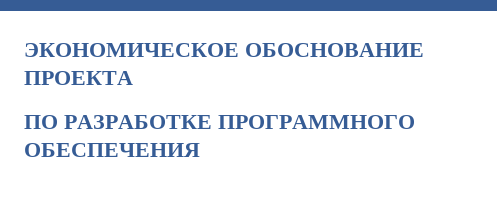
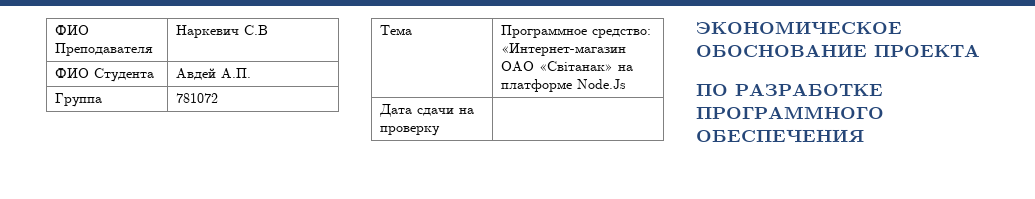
+ ФИО Преподавателя | Наркевич С.В
+ ФИО Студента | Авдей А.П.
+ Группа | 781072
+ Тема | Программное средство: «Интернет-магазин ОАО «Свiтанак» на платформе Node.Js
+ Дата сдачи на проверку |

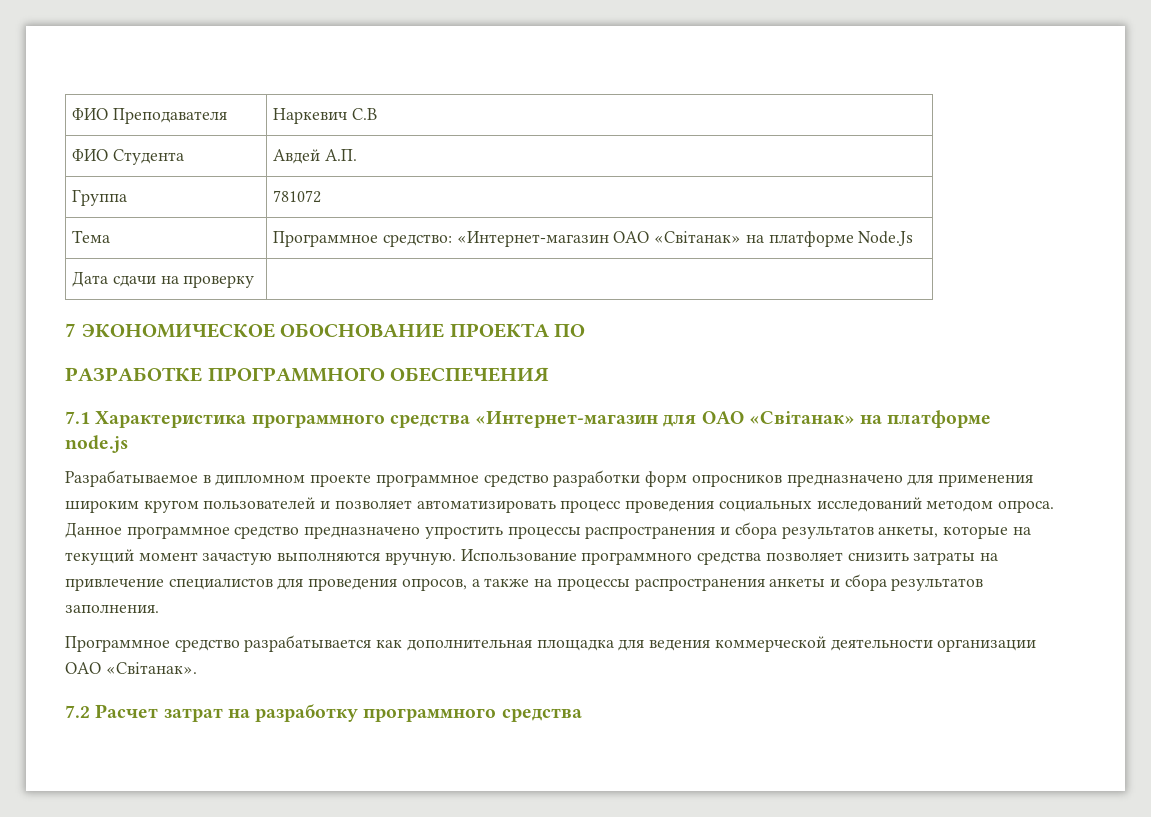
- ЭКОНОМИЧЕСКОЕ ОБОСНОВАНИЕ ПРОЕКТА
- ПО РАЗРАБОТКЕ ПРОГРАММНОГО ОБЕСПЕЧЕНИЯ
+ 7 ЭКОНОМИЧЕСКОЕ ОБОСНОВАНИЕ ПРОЕКТА ПО
+ РАЗРАБОТКЕ ПРОГРАММНОГО ОБЕСПЕЧЕНИЯ
+ 7.1 Характеристика программного средства «Интернет-магазин для ОАО «Свiтанак» на платформе node.js
+ Разрабатываемое в дипломном проекте программное средство разработки форм опросников предназначено для применения широким кругом пользователей и позволяет автоматизировать процесс проведения социальных исследований методом опроса. Данное программное средство предназначено упростить процессы распространения и сбора результатов анкеты, которые на текущий момент зачастую выполняются вручную. Использование программного средства позволяет снизить затраты на привлечение специалистов для проведения опросов, а также на процессы распространения анкеты и сбора результатов заполнения.
+ Программное средство разрабатывается как дополнительная площадка для ведения коммерческой деятельности организации ОАО «Свiтанак».
+ 7.2 Расчет затрат на разработку программного средства

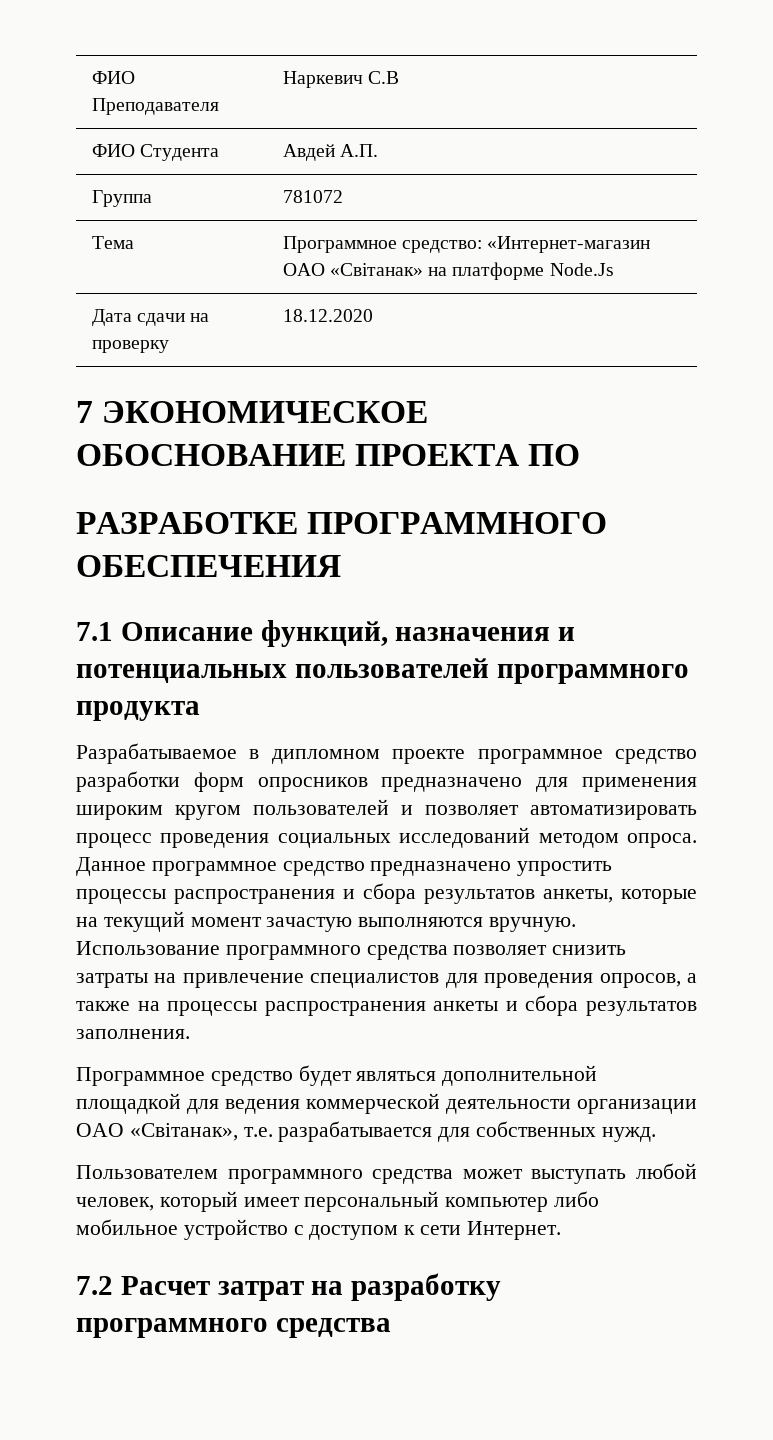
- Дата сдачи на проверку |
+ Дата сдачи на проверку | 18.12.2020
- 7.1 Характеристика программного средства «Интернет-магазин для ОАО «Свiтанак» на платформе node.js
+ 7.1 Описание функций, назначения и потенциальных пользователей программного продукта
- Программное средство разрабатывается как дополнительная площадка для ведения коммерческой деятельности организации ОАО «Свiтанак».
+ Программное средство будет являться дополнительной площадкой для ведения коммерческой деятельности организации ОАО «Свiтанак», т.е. разрабатывается для собственных нужд.
+ Пользователем программного средства может выступать любой человек, который имеет персональный компьютер либо мобильное устройство с доступом к сети Интернет.

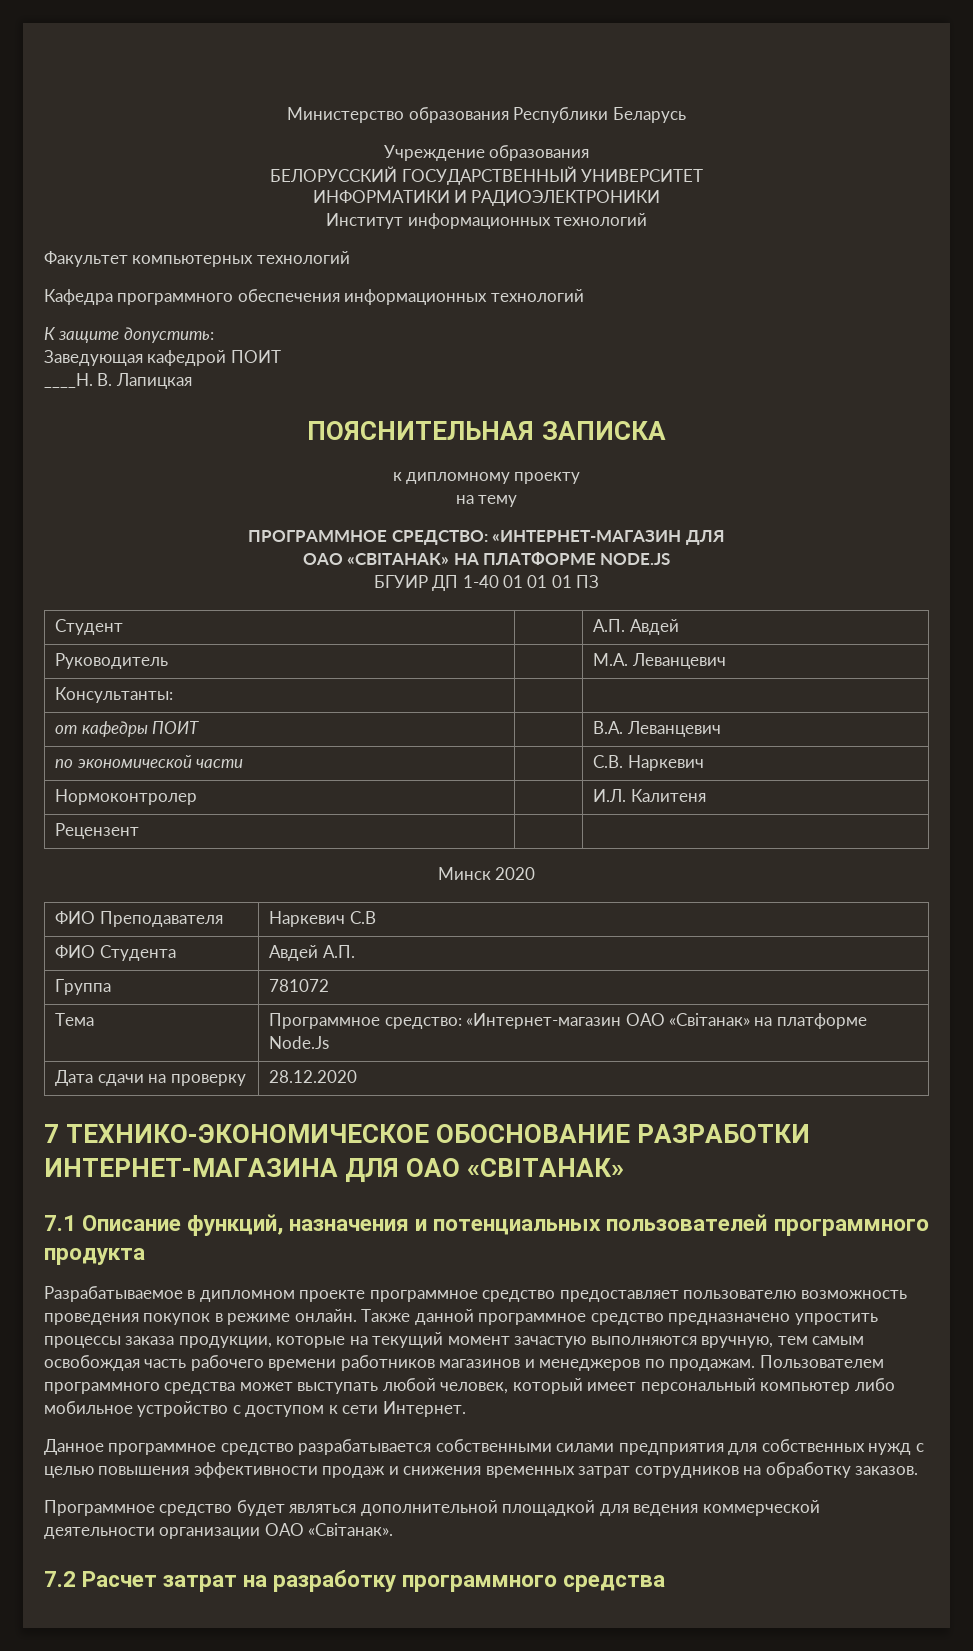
+ Министерство образования Республики Беларусь
+ Учреждение образования
+ БЕЛОРУССКИЙ ГОСУДАРСТВЕННЫЙ УНИВЕРСИТЕТ
+ ИНФОРМАТИКИ И РАДИОЭЛЕКТРОНИКИ
+ Институт информационных технологий
+ Факультет компьютерных технологий
+ Кафедра программного обеспечения информационных технологий
+ К защите допустить:
+ Заведующая кафедрой ПОИТ
+ ____Н. В. Лапицкая
+ ПОЯСНИТЕЛЬНАЯ ЗАПИСКА
+ к дипломному проекту
+ на тему
+ ПРОГРАММНОЕ СРЕДСТВО: «ИНТЕРНЕТ-МАГАЗИН ДЛЯ
+ ОАО «СВIТАНАК» НА ПЛАТФОРМЕ NODE.JS
+ БГУИР ДП 1-40 01 01 01 ПЗ
+ Студент | | А.П. Авдей
+ Руководитель | | М.А. Леванцевич
+ Консультанты: | |
+ от кафедры ПОИТ | | В.А. Леванцевич
+ по экономической части | | С.В. Наркевич
+ Нормоконтролер | | И.Л. Калитеня
+ Рецензент | |
+ Минск 2020
- Дата сдачи на проверку | 18.12.2020
+ Дата сдачи на проверку | 28.12.2020
- 7 ЭКОНОМИЧЕСКОЕ ОБОСНОВАНИЕ ПРОЕКТА ПО
- РАЗРАБОТКЕ ПРОГРАММНОГО ОБЕСПЕЧЕНИЯ
+ 7 ТЕХНИКО-ЭКОНОМИЧЕСКОЕ ОБОСНОВАНИЕ РАЗРАБОТКИ ИНТЕРНЕТ-МАГАЗИНА ДЛЯ ОАО «СВIТАНАК»
- Разрабатываемое в дипломном проекте программное средство разработки форм опросников предназначено для применения широким кругом пользователей и позволяет автоматизировать процесс проведения социальных исследований методом опроса. Данное программное средство предназначено упростить процессы распространения и сбора результатов анкеты, которые на текущий момент зачастую выполняются вручную. Использование программного средства позволяет снизить затраты на привлечение специалистов для проведения опросов, а также на процессы распространения анкеты и сбора результатов заполнения.
- Программное средство будет являться дополнительной площадкой для ведения коммерческой деятельности организации ОАО «Свiтанак», т.е. разрабатывается для собственных нужд.
- Пользователем программного средства может выступать любой человек, который имеет персональный компьютер либо мобильное устройство с доступом к сети Интернет.
+ Разрабатываемое в дипломном проекте программное средство предоставляет пользователю возможность проведения покупок в режиме онлайн. Также данной программное средство предназначено упростить процессы заказа продукции, которые на текущий момент зачастую выполняются вручную, тем самым освобождая часть рабочего времени работников магазинов и менеджеров по продажам. Пользователем программного средства может выступать любой человек, который имеет персональный компьютер либо мобильное устройство с доступом к сети Интернет.
+ Данное программное средство разрабатывается собственными силами предприятия для собственных нужд с целью повышения эффективности продаж и снижения временных затрат сотрудников на обработку заказов.
+ Программное средство будет являться дополнительной площадкой для ведения коммерческой деятельности организации ОАО «Свiтанак».

